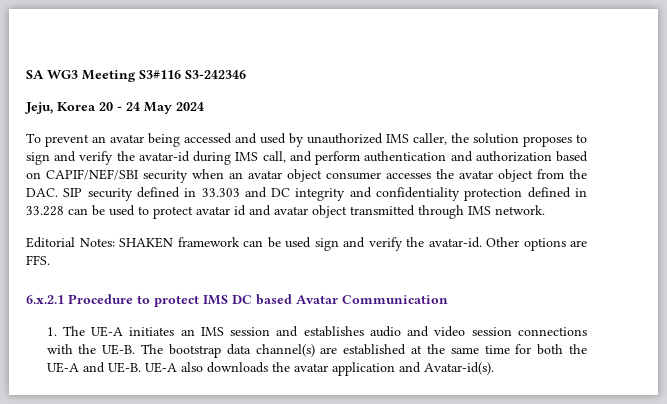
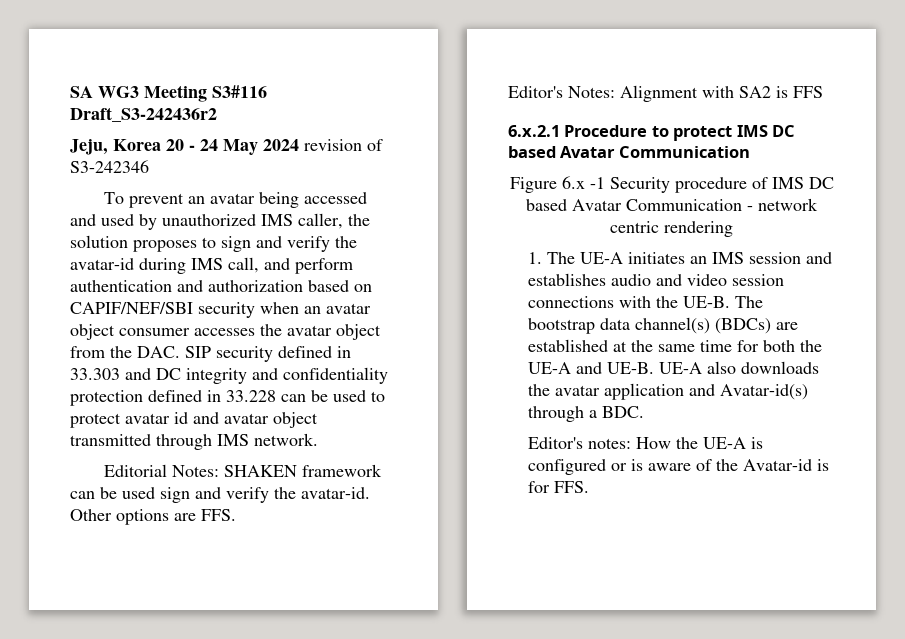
- SA WG3 Meeting S3#116 S3-242346
+ SA WG3 Meeting S3#116 Draft_S3-242436r2
- Jeju, Korea 20 - 24 May 2024
+ Jeju, Korea 20 - 24 May 2024 revision of S3-242346
+ Editor's Notes: Alignment with SA2 is FFS
+ Figure 6.x -1 Security procedure of IMS DC based Avatar Communication - network centric rendering
- The bootstrap data channel(s) are established at the same time for both the UE-A and UE-B.
+ The bootstrap data channel(s) (BDCs) are established at the same time for both the UE-A and UE-B.
- UE-A also downloads the avatar application and Avatar-id(s).
+ UE-A also downloads the avatar application and Avatar-id(s) through a BDC.
+ Editor's notes: How the UE-A is configured or is aware of the Avatar-id is for FFS.

